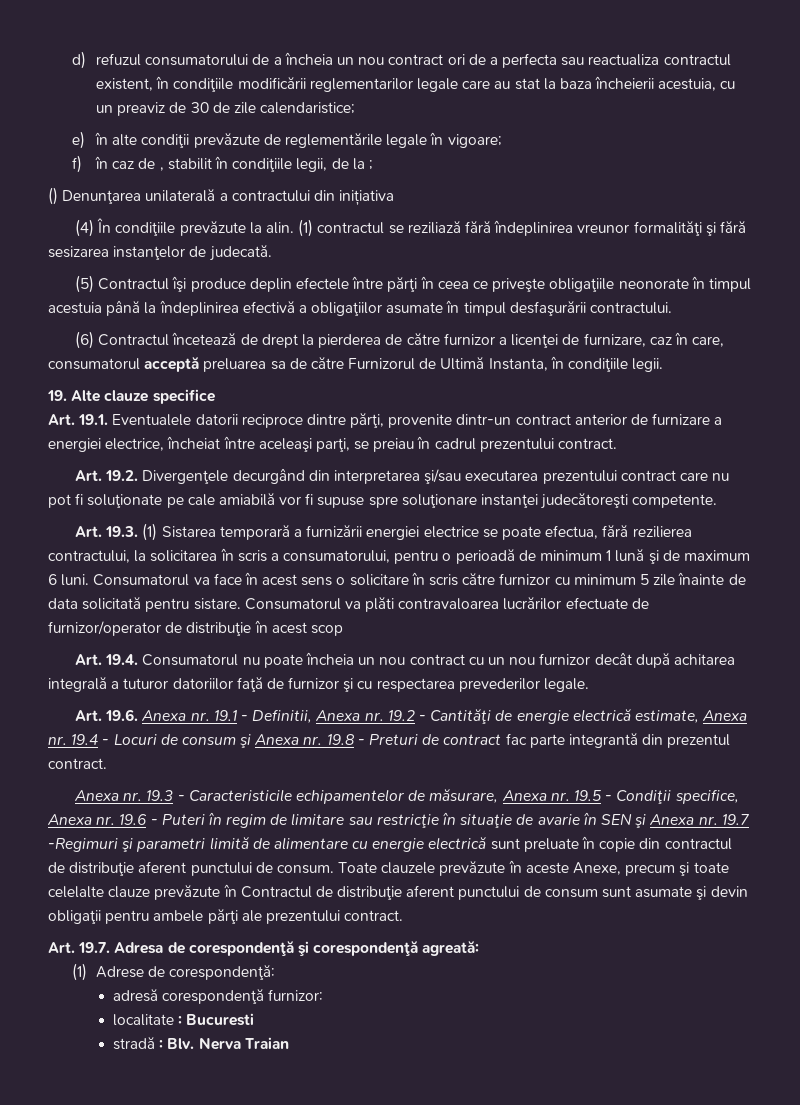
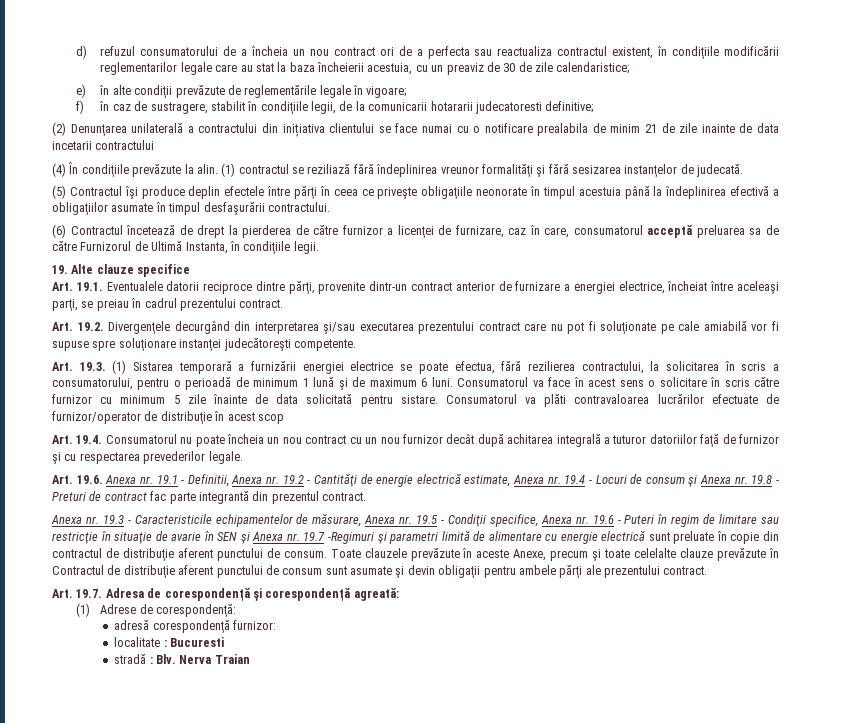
- f) în caz de , stabilit în condiţiile legii, de la ;
- () Denunţarea unilaterală a contractului din inițiativa
+ f) în caz de sustragere, stabilit în condiţiile legii, de la comunicarii hotararii judecatoresti definitive;
+ (2) Denunţarea unilaterală a contractului din inițiativa clientului se face numai cu o notificare prealabila de minim 21 de zile inainte de data incetarii contractului

